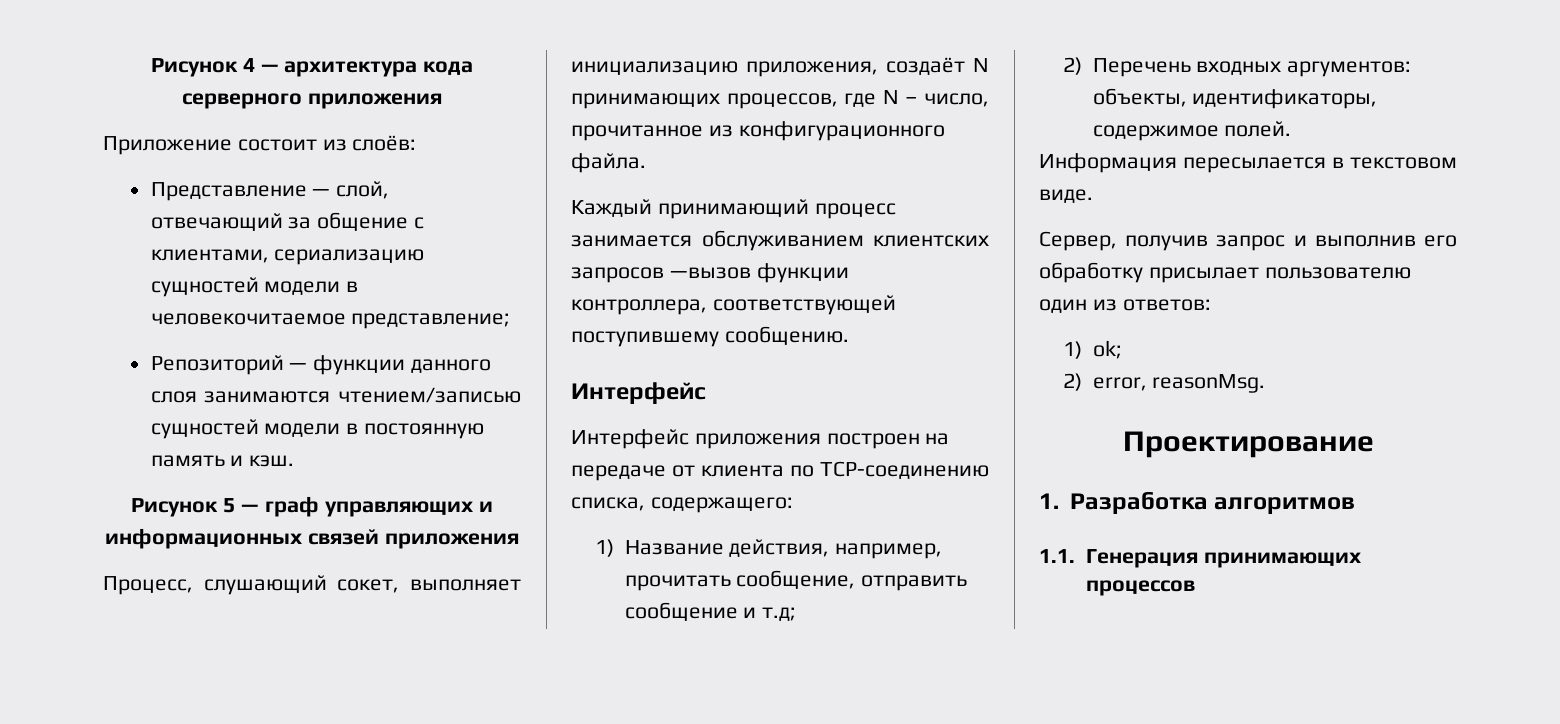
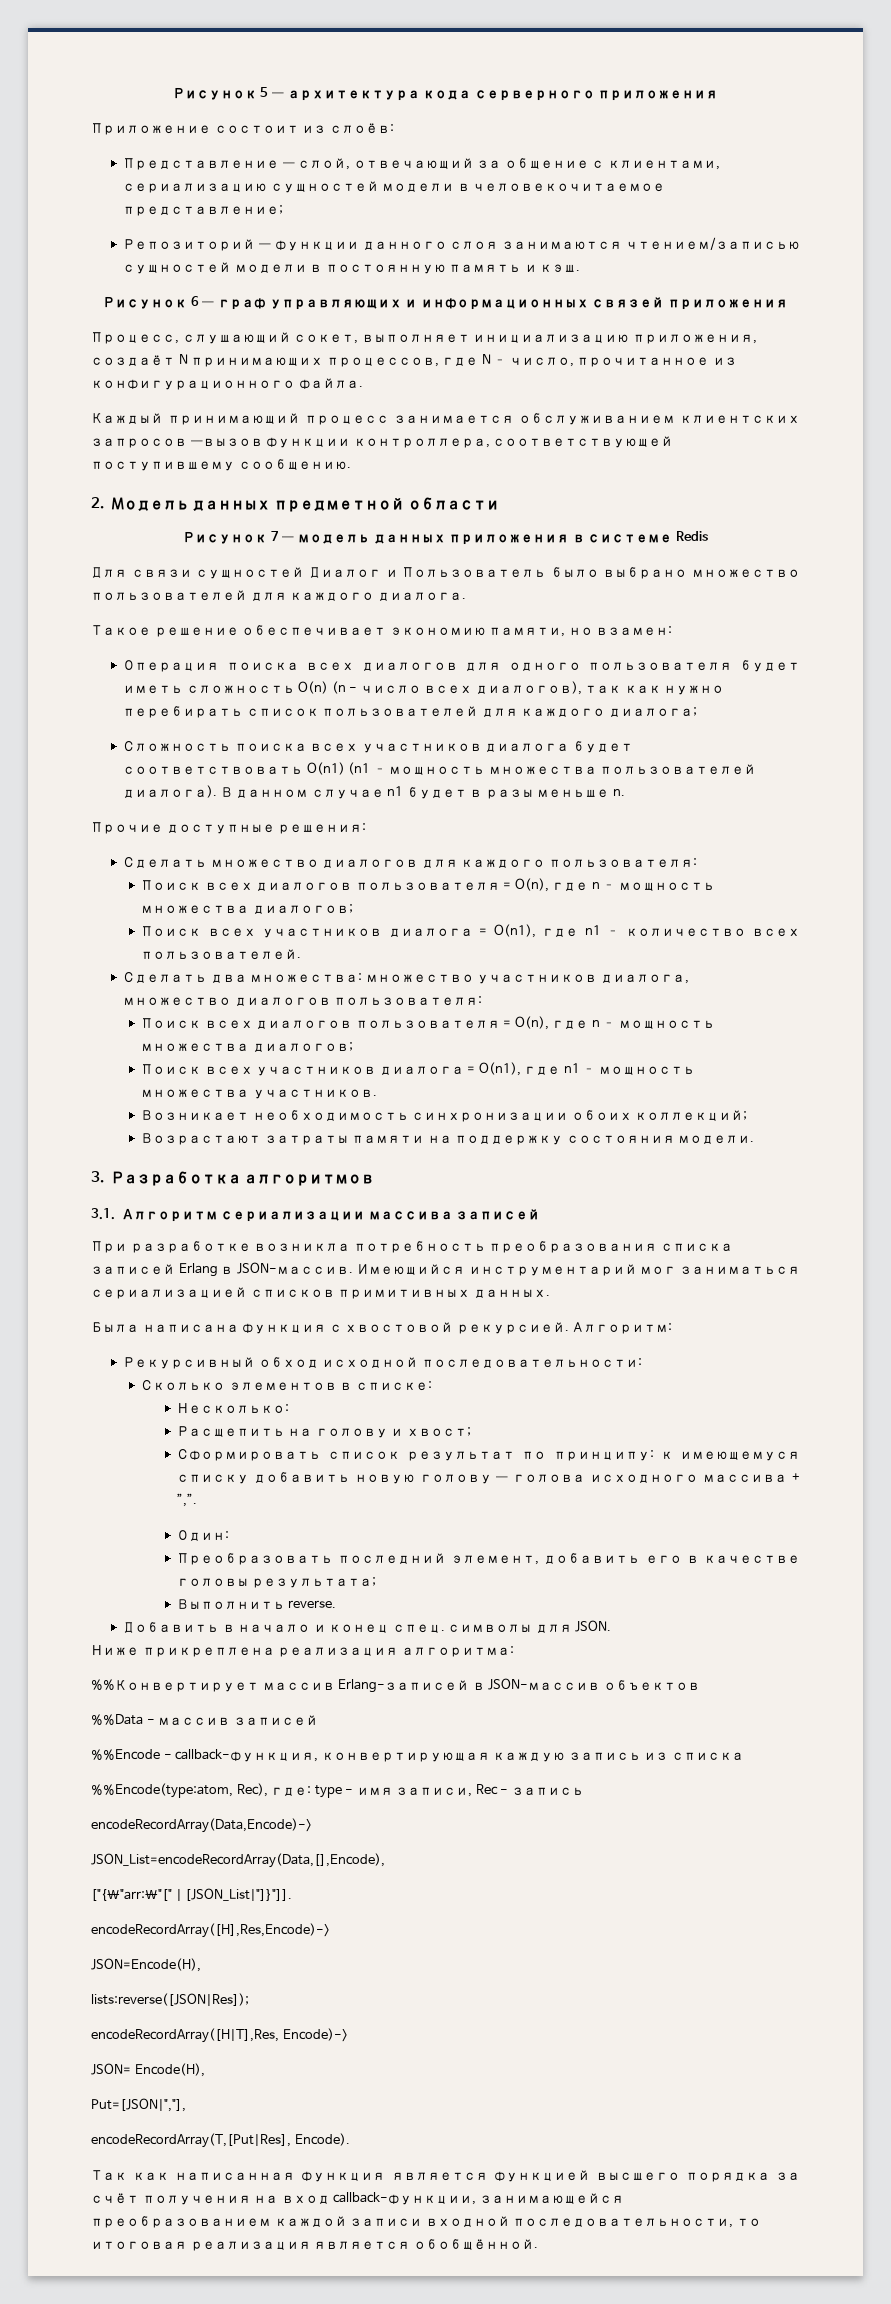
- Рисунок 4 — архитектура кода серверного приложения
+ Рисунок 5 — архитектура кода серверного приложения
- Рисунок 5 — граф управляющих и информационных связей приложения
+ Рисунок 6 — граф управляющих и информационных связей приложения
  Каждый принимающий процесс занимается обслуживанием клиентских запросов —вызов функции контроллера, соответствующей поступившему сообщению.
- Интерфейс
- Интерфейс приложения построен на передаче от клиента по TCP-соединению списка, содержащего:
- 1) Название действия, например, прочитать сообщение, отправить сообщение и т.д;
- 2) Перечень входных аргументов: объекты, идентификаторы, содержимое полей.
- Информация пересылается в текстовом виде.
- Сервер, получив запрос и выполнив его обработку присылает пользователю один из ответов:
- 1) ok;
- 2) error, reasonMsg.
- Проектирование
- 1. Разработка алгоритмов
- 1.1. Генерация принимающих процессов
+ 2. Модель данных предметной области
+ Рисунок 7 — модель данных приложения в системе Redis
+ Для связи сущностей Диалог и Пользователь было выбрано множество пользователей для каждого диалога.
+ Такое решение обеспечивает экономию памяти, но взамен:
+ Операция поиска всех диалогов для одного пользователя будет иметь сложность O(n) (n - число всех диалогов), так как нужно перебирать список пользователей для каждого диалога;
+ Сложность поиска всех участников диалога будет соответствовать O(n1) (n1 – мощность множества пользователей диалога). В данном случае n1 будет в разы меньше n.
+ Прочие доступные решения:
+ Сделать множество диалогов для каждого пользователя:
+ Поиск всех диалогов пользователя = O(n), где n – мощность множества диалогов;
+ Поиск всех участников диалога = O(n1), где n1 – количество всех пользователей.
+ Сделать два множества: множество участников диалога, множество диалогов пользователя:
+ Поиск всех диалогов пользователя = O(n), где n – мощность множества диалогов;
+ Поиск всех участников диалога = O(n1), где n1 – мощность множества участников.
+ Возникает необходимость синхронизации обоих коллекций;
+ Возрастают затраты памяти на поддержку состояния модели.
+ 3. Разработка алгоритмов
+ 3.1. Алгоритм сериализации массива записей
+ При разработке возникла потребность преобразования списка записей Erlang в JSON-массив. Имеющийся инструментарий мог заниматься сериализацией списков примитивных данных.
+ Была написана функция с хвостовой рекурсией. Алгоритм:
+ Рекурсивный обход исходной последовательности:
+ Сколько элементов в списке:
+ Несколько:
+ Расщепить на голову и хвост;
+ Сформировать список результат по принципу: к имеющемуся списку добавить новую голову — голова исходного массива + ”,”.
+ Один:
+ Преобразовать последний элемент, добавить его в качестве головы результата;
+ Выполнить reverse.
+ Добавить в начало и конец спец. символы для JSON.
+ Ниже прикреплена реализация алгоритма:
+ %%Конвертирует массив Erlang-записей в JSON-массив объектов
+ %%Data - массив записей
+ %%Encode - callback-функция, конвертирующая каждую запись из списка
+ %%Encode(type:atom, Rec), где: type - имя записи, Rec - запись
+ encodeRecordArray(Data,Encode)->
+ JSON_List=encodeRecordArray(Data,[],Encode),
+ ["{\"arr:\"[" | [JSON_List|"]}"]].
+ encodeRecordArray([H],Res,Encode)->
+ JSON=Encode(H),
+ lists:reverse([JSON|Res]);
+ encodeRecordArray([H|T],Res, Encode)->
+ JSON= Encode(H),
+ Put=[JSON|","],
+ encodeRecordArray(T,[Put|Res], Encode).
+ Так как написанная функция является функцией высшего порядка за счёт получения на вход callback-функции, занимающейся преобразованием каждой записи входной последовательности, то итоговая реализация является обобщённой.

